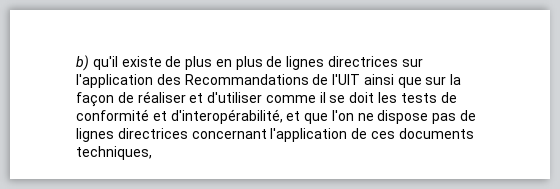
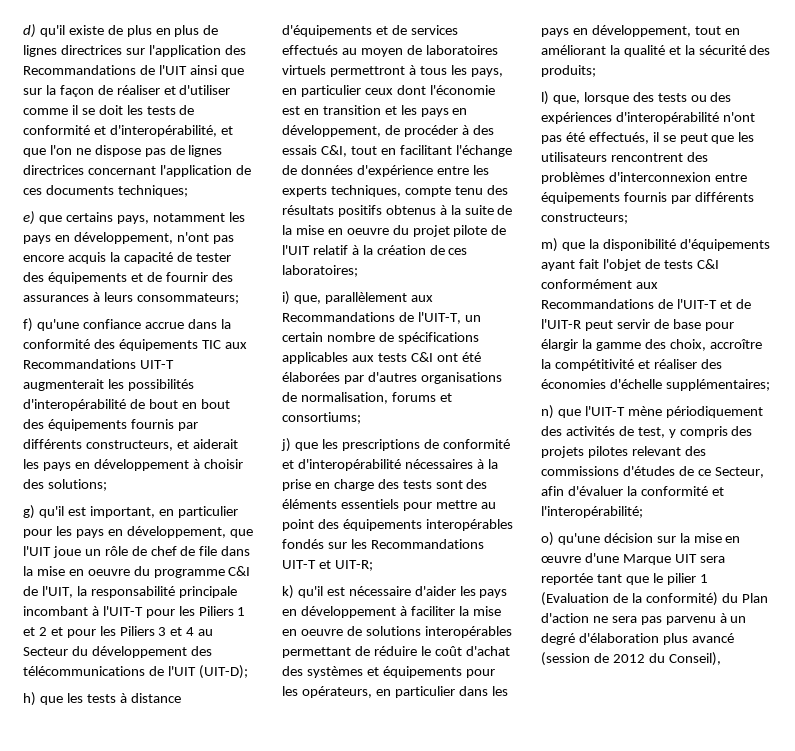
- b) qu'il existe de plus en plus de lignes directrices sur l'application des Recommandations de l'UIT ainsi que sur la façon de réaliser et d'utiliser comme il se doit les tests de conformité et d'interopérabilité, et que l'on ne dispose pas de lignes directrices concernant l'application de ces documents techniques,
+ d) qu'il existe de plus en plus de lignes directrices sur l'application des Recommandations de l'UIT ainsi que sur la façon de réaliser et d'utiliser comme il se doit les tests de conformité et d'interopérabilité, et que l'on ne dispose pas de lignes directrices concernant l'application de ces documents techniques;
+ e) que certains pays, notamment les pays en développement, n'ont pas encore acquis la capacité de tester des équipements et de fournir des assurances à leurs consommateurs;
+ f) qu'une confiance accrue dans la conformité des équipements TIC aux Recommandations UIT-T augmenterait les possibilités d'interopérabilité de bout en bout des équipements fournis par différents constructeurs, et aiderait les pays en développement à choisir des solutions;
+ g) qu'il est important, en particulier pour les pays en développement, que l'UIT joue un rôle de chef de file dans la mise en oeuvre du programme C&I de l'UIT, la responsabilité principale incombant à l'UIT-T pour les Piliers 1 et 2 et pour les Piliers 3 et 4 au Secteur du développement des télécommunications de l'UIT (UIT-D);
+ h) que les tests à distance d'équipements et de services effectués au moyen de laboratoires virtuels permettront à tous les pays, en particulier ceux dont l'économie est en transition et les pays en développement, de procéder à des essais C&I, tout en facilitant l'échange de données d'expérience entre les experts techniques, compte tenu des résultats positifs obtenus à la suite de la mise en oeuvre du projet pilote de l'UIT relatif à la création de ces laboratoires;
+ i) que, parallèlement aux Recommandations de l'UIT-T, un certain nombre de spécifications applicables aux tests C&I ont été élaborées par d'autres organisations de normalisation, forums et consortiums;
+ j) que les prescriptions de conformité et d'interopérabilité nécessaires à la prise en charge des tests sont des éléments essentiels pour mettre au point des équipements interopérables fondés sur les Recommandations UIT-T et UIT-R;
+ k) qu'il est nécessaire d'aider les pays en développement à faciliter la mise en oeuvre de solutions interopérables permettant de réduire le coût d'achat des systèmes et équipements pour les opérateurs, en particulier dans les pays en développement, tout en améliorant la qualité et la sécurité des produits;
+ l) que, lorsque des tests ou des expériences d'interopérabilité n'ont pas été effectués, il se peut que les utilisateurs rencontrent des problèmes d'interconnexion entre équipements fournis par différents constructeurs;
+ m) que la disponibilité d'équipements ayant fait l'objet de tests C&I conformément aux Recommandations de l'UIT-T et de l'UIT-R peut servir de base pour élargir la gamme des choix, accroître la compétitivité et réaliser des économies d'échelle supplémentaires;
+ n) que l'UIT-T mène périodiquement des activités de test, y compris des projets pilotes relevant des commissions d'études de ce Secteur, afin d'évaluer la conformité et l'interopérabilité;
+ o) qu'une décision sur la mise en œuvre d'une Marque UIT sera reportée tant que le pilier 1 (Evaluation de la conformité) du Plan d'action ne sera pas parvenu à un degré d'élaboration plus avancé (session de 2012 du Conseil),

